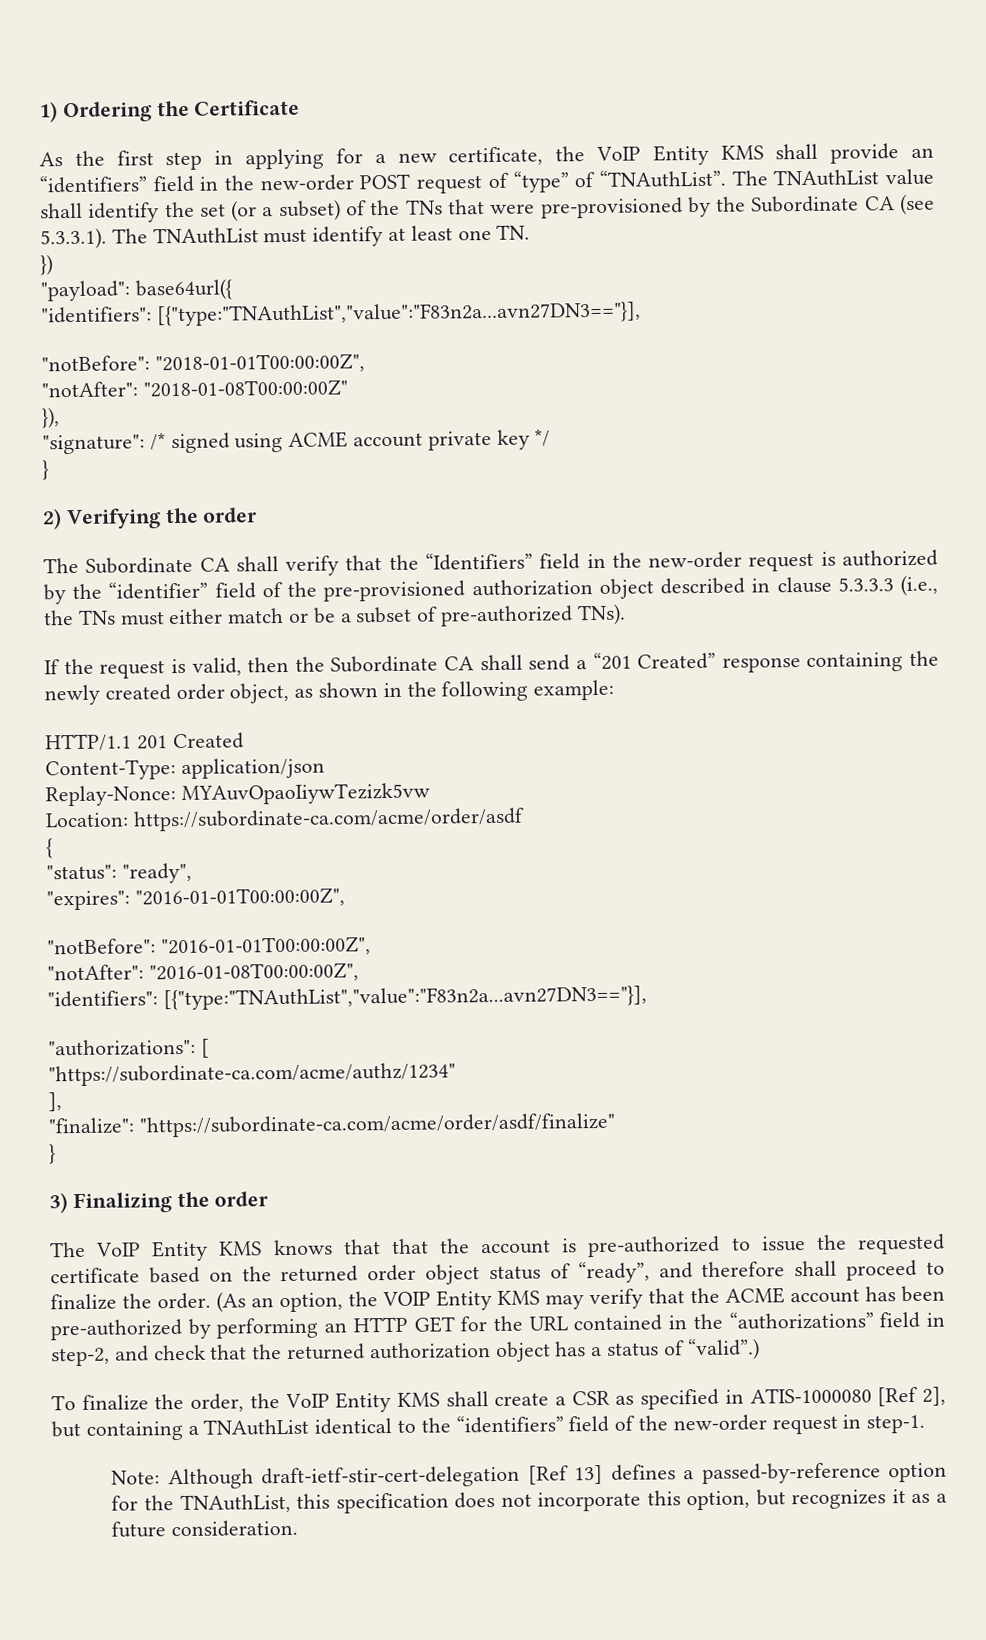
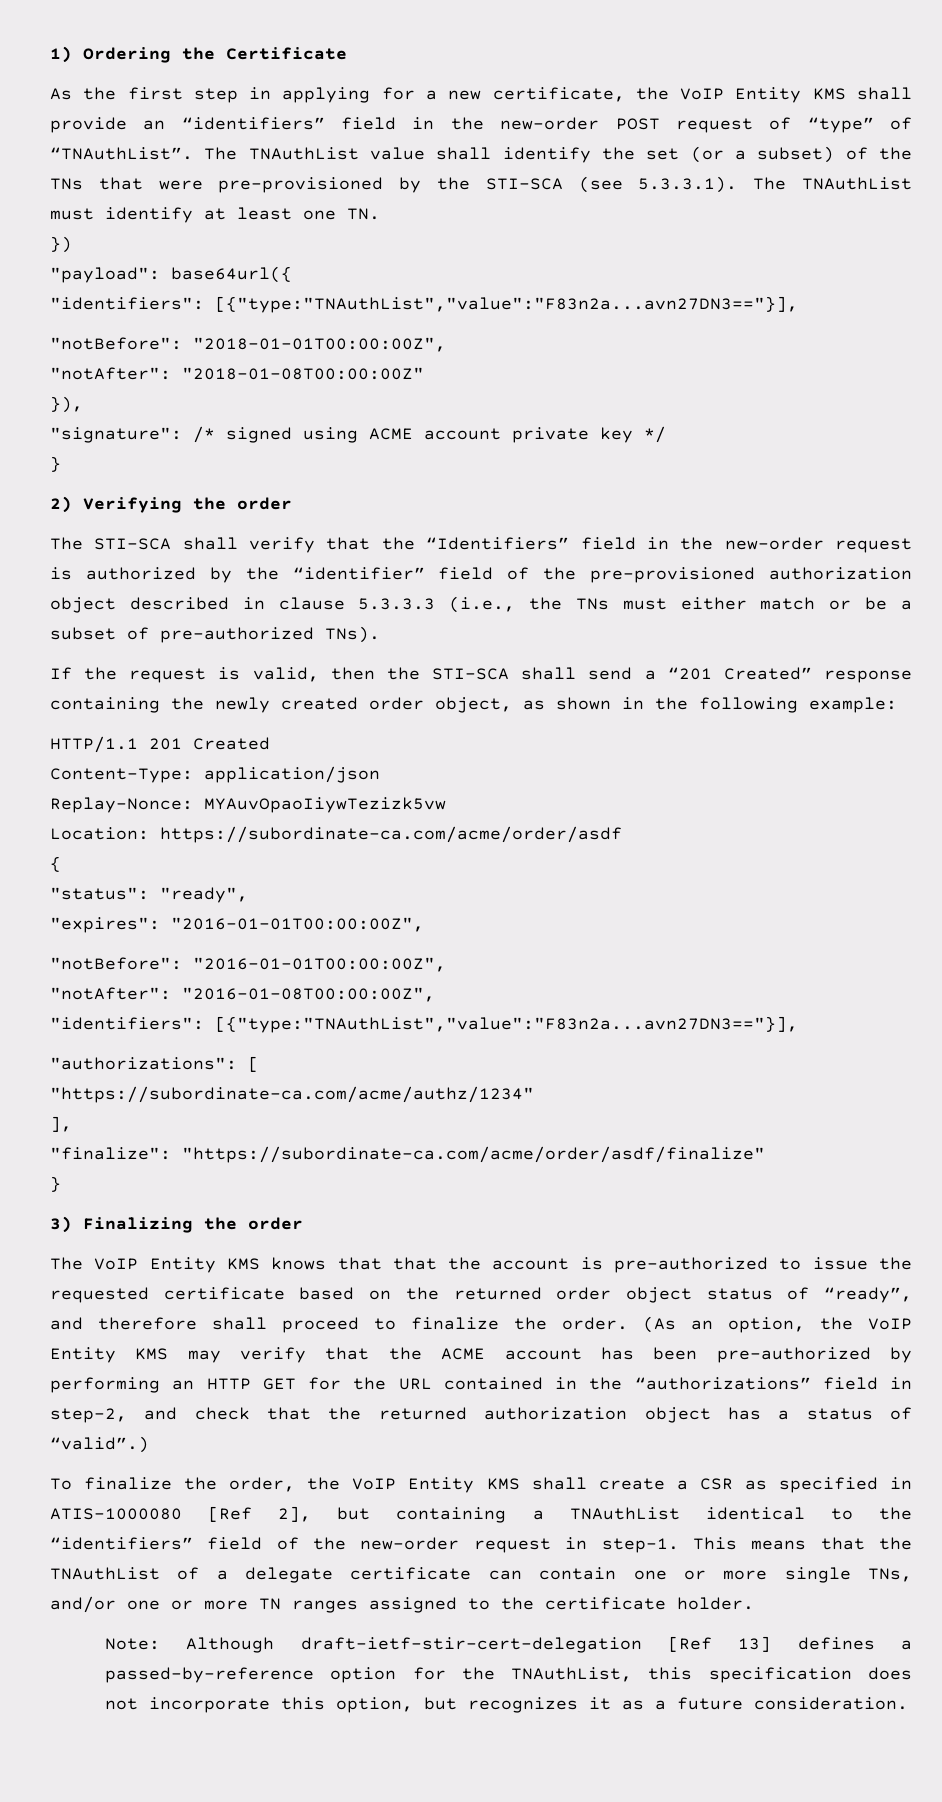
- The TNAuthList value shall identify the set (or a subset) of the TNs that were pre-provisioned by the Subordinate CA (see 5.3.3.1). The TNAuthList must identify at least one TN.
+ The TNAuthList value shall identify the set (or a subset) of the TNs that were pre-provisioned by the STI-SCA (see 5.3.3.1). The TNAuthList must identify at least one TN.
- The Subordinate CA shall verify that the “Identifiers” field in the new-order request is authorized by the “identifier” field of the pre-provisioned authorization object described in clause 5.3.3.3 (i.e., the TNs must either match or be a subset of pre-authorized TNs).
+ The STI-SCA shall verify that the “Identifiers” field in the new-order request is authorized by the “identifier” field of the pre-provisioned authorization object described in clause 5.3.3.3 (i.e., the TNs must either match or be a subset of pre-authorized TNs).
- If the request is valid, then the Subordinate CA shall send a “201 Created” response containing the newly created order object, as shown in the following example:
+ If the request is valid, then the STI-SCA shall send a “201 Created” response containing the newly created order object, as shown in the following example:
- (As an option, the VOIP Entity KMS may verify that the ACME account has been pre-authorized by performing an HTTP GET for the URL contained in the “authorizations” field in step-2, and check that the returned authorization object has a status of “valid”.)
+ (As an option, the VoIP Entity KMS may verify that the ACME account has been pre-authorized by performing an HTTP GET for the URL contained in the “authorizations” field in step-2, and check that the returned authorization object has a status of “valid”.)
+ This means that the TNAuthList of a delegate certificate can contain one or more single TNs, and/or one or more TN ranges assigned to the certificate holder.

